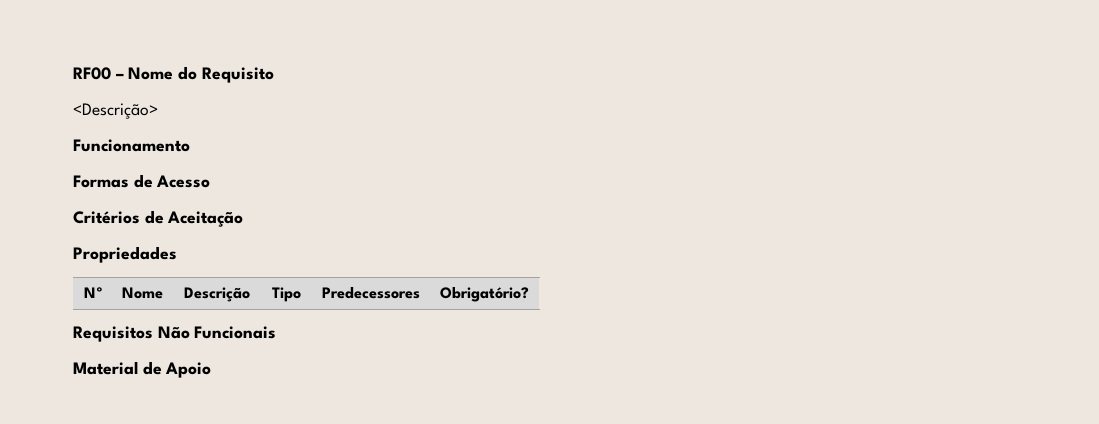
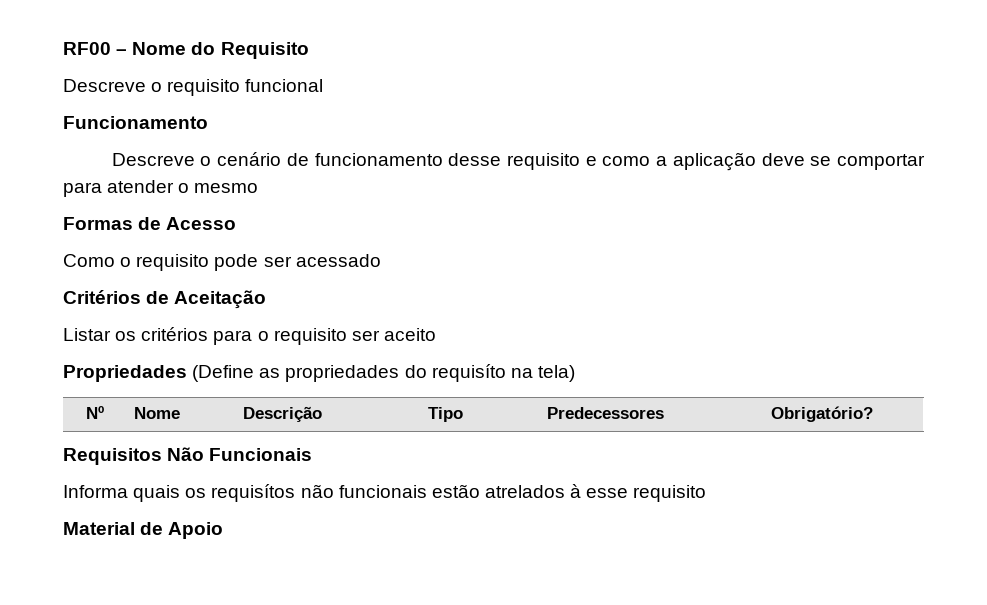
- <Descrição>
+ Descreve o requisito funcional
  Funcionamento
+ Descreve o cenário de funcionamento desse requisito e como a aplicação deve se comportar para atender o mesmo
  Formas de Acesso
+ Como o requisito pode ser acessado
  Critérios de Aceitação
- Propriedades
+ Listar os critérios para o requisito ser aceito
+ Propriedades (Define as propriedades do requisíto na tela)
+ Informa quais os requisítos não funcionais estão atrelados à esse requisito

